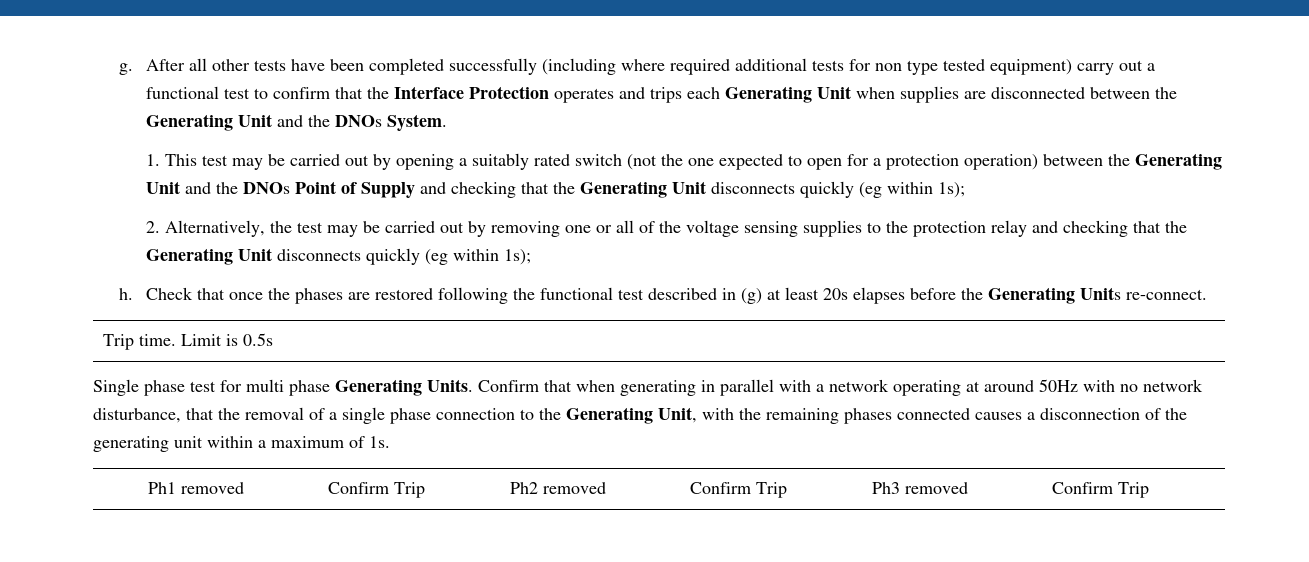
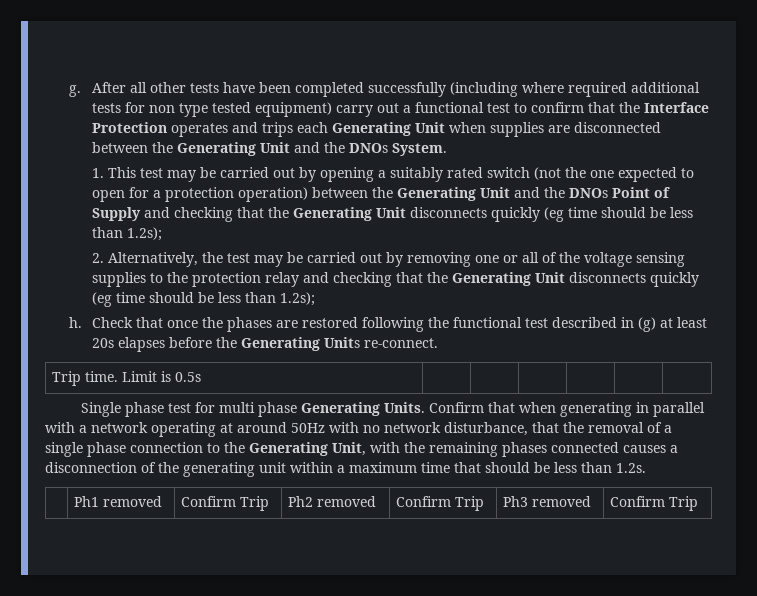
- 1. This test may be carried out by opening a suitably rated switch (not the one expected to open for a protection operation) between the Generating Unit and the DNOs Point of Supply and checking that the Generating Unit disconnects quickly (eg within 1s);
+ 1. This test may be carried out by opening a suitably rated switch (not the one expected to open for a protection operation) between the Generating Unit and the DNOs Point of Supply and checking that the Generating Unit disconnects quickly (eg time should be less than 1.2s);
- 2. Alternatively, the test may be carried out by removing one or all of the voltage sensing supplies to the protection relay and checking that the Generating Unit disconnects quickly (eg within 1s);
+ 2. Alternatively, the test may be carried out by removing one or all of the voltage sensing supplies to the protection relay and checking that the Generating Unit disconnects quickly (eg time should be less than 1.2s);
- Confirm that when generating in parallel with a network operating at around 50Hz with no network disturbance, that the removal of a single phase connection to the Generating Unit, with the remaining phases connected causes a disconnection of the generating unit within a maximum of 1s.
+ Confirm that when generating in parallel with a network operating at around 50Hz with no network disturbance, that the removal of a single phase connection to the Generating Unit, with the remaining phases connected causes a disconnection of the generating unit within a maximum time that should be less than 1.2s.

